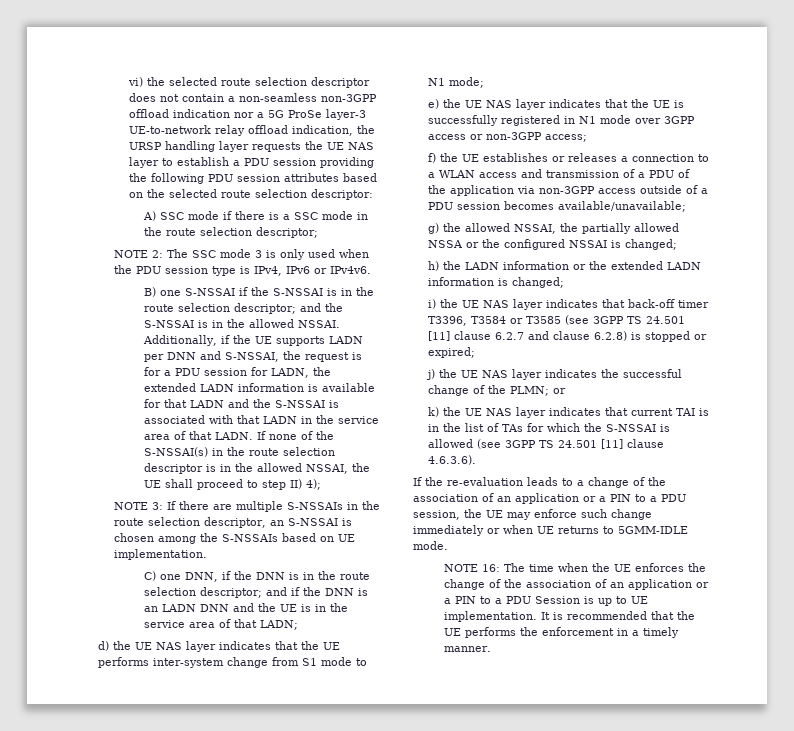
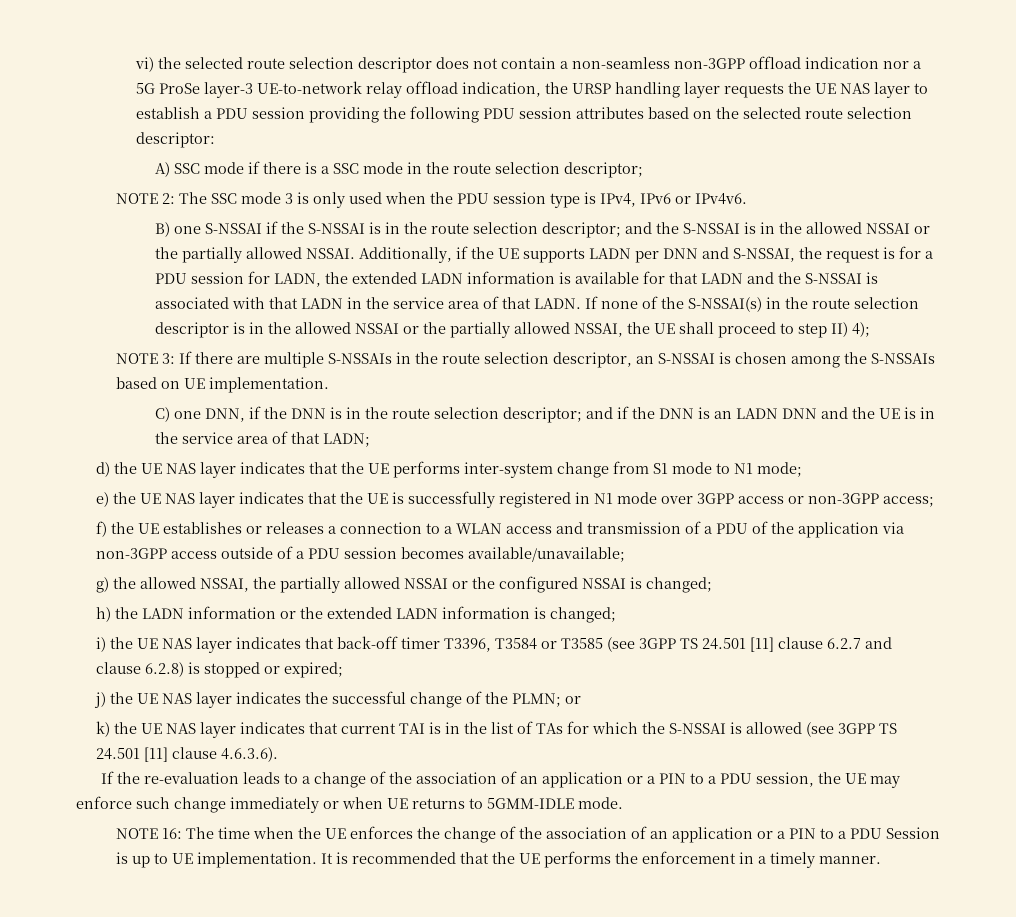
- B) one S-NSSAI if the S-NSSAI is in the route selection descriptor; and the S-NSSAI is in the allowed NSSAI.
+ B) one S-NSSAI if the S-NSSAI is in the route selection descriptor; and the S-NSSAI is in the allowed NSSAI or the partially allowed NSSAI.
- If none of the S-NSSAI(s) in the route selection descriptor is in the allowed NSSAI, the UE shall proceed to step II) 4);
+ If none of the S-NSSAI(s) in the route selection descriptor is in the allowed NSSAI or the partially allowed NSSAI, the UE shall proceed to step II) 4);
- g) the allowed NSSAI, the partially allowed NSSA or the configured NSSAI is changed;
+ g) the allowed NSSAI, the partially allowed NSSAI or the configured NSSAI is changed;

